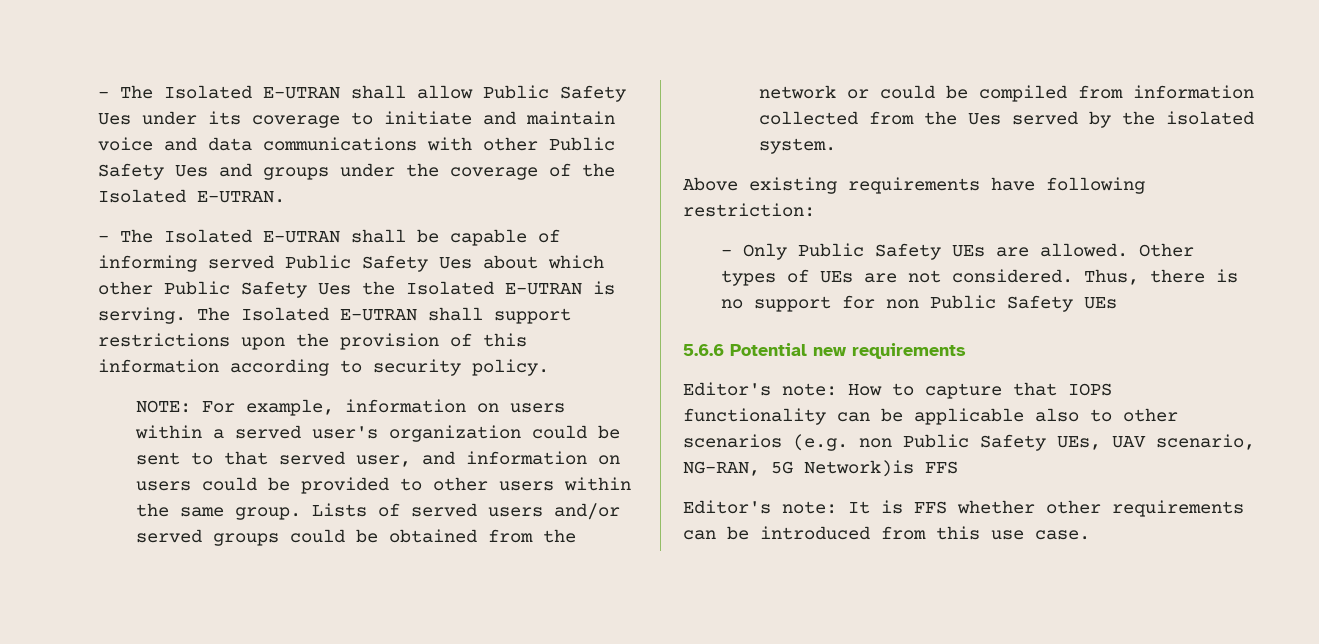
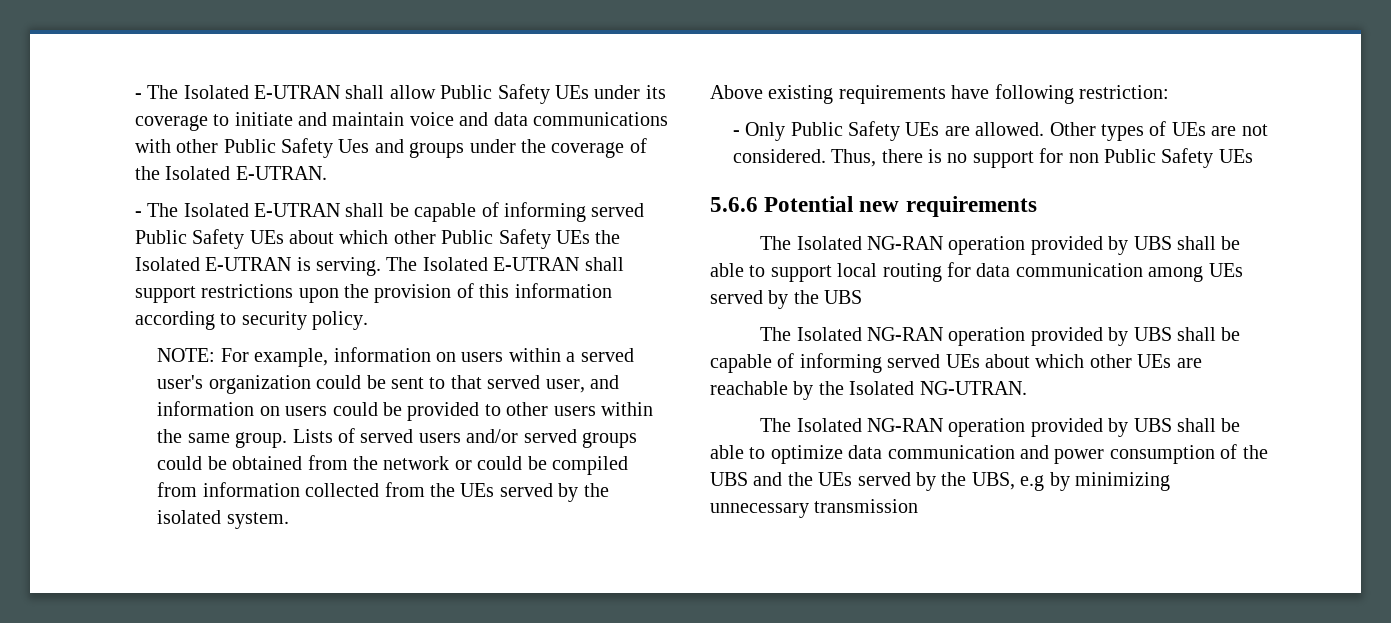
- - The Isolated E-UTRAN shall allow Public Safety Ues under its coverage to initiate and maintain voice and data communications with other Public Safety Ues and groups under the coverage of the Isolated E-UTRAN.
+ - The Isolated E-UTRAN shall allow Public Safety UEs under its coverage to initiate and maintain voice and data communications with other Public Safety Ues and groups under the coverage of the Isolated E-UTRAN.
- - The Isolated E-UTRAN shall be capable of informing served Public Safety Ues about which other Public Safety Ues the Isolated E-UTRAN is serving.
+ - The Isolated E-UTRAN shall be capable of informing served Public Safety UEs about which other Public Safety UEs the Isolated E-UTRAN is serving.
- Lists of served users and/or served groups could be obtained from the network or could be compiled from information collected from the Ues served by the isolated system.
+ Lists of served users and/or served groups could be obtained from the network or could be compiled from information collected from the UEs served by the isolated system.
- Editor's note: How to capture that IOPS functionality can be applicable also to other scenarios (e.g. non Public Safety UEs, UAV scenario, NG-RAN, 5G Network)is FFS
- Editor's note: It is FFS whether other requirements can be introduced from this use case.
+ The Isolated NG-RAN operation provided by UBS shall be able to support local routing for data communication among UEs served by the UBS
+ The Isolated NG-RAN operation provided by UBS shall be capable of informing served UEs about which other UEs are reachable by the Isolated NG-UTRAN.
+ The Isolated NG-RAN operation provided by UBS shall be able to optimize data communication and power consumption of the UBS and the UEs served by the UBS, e.g by minimizing unnecessary transmission

